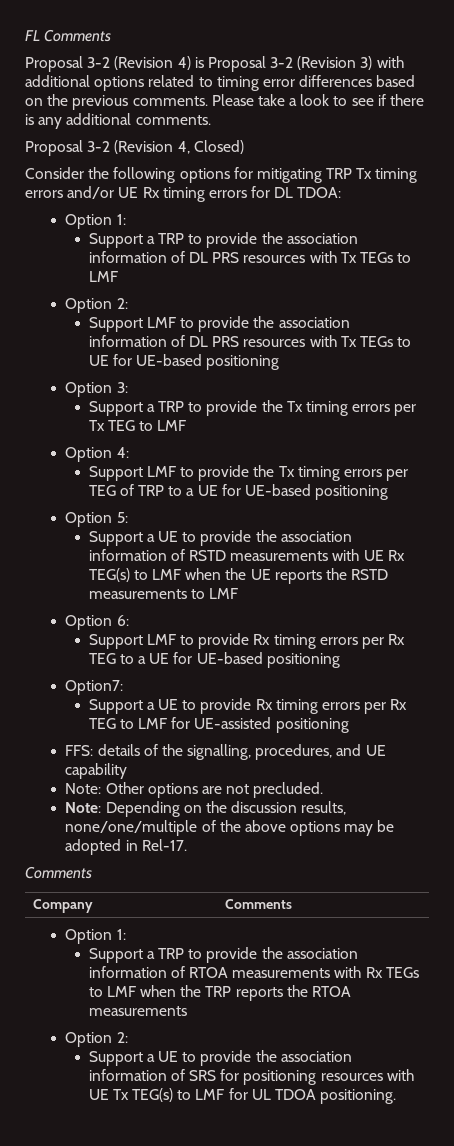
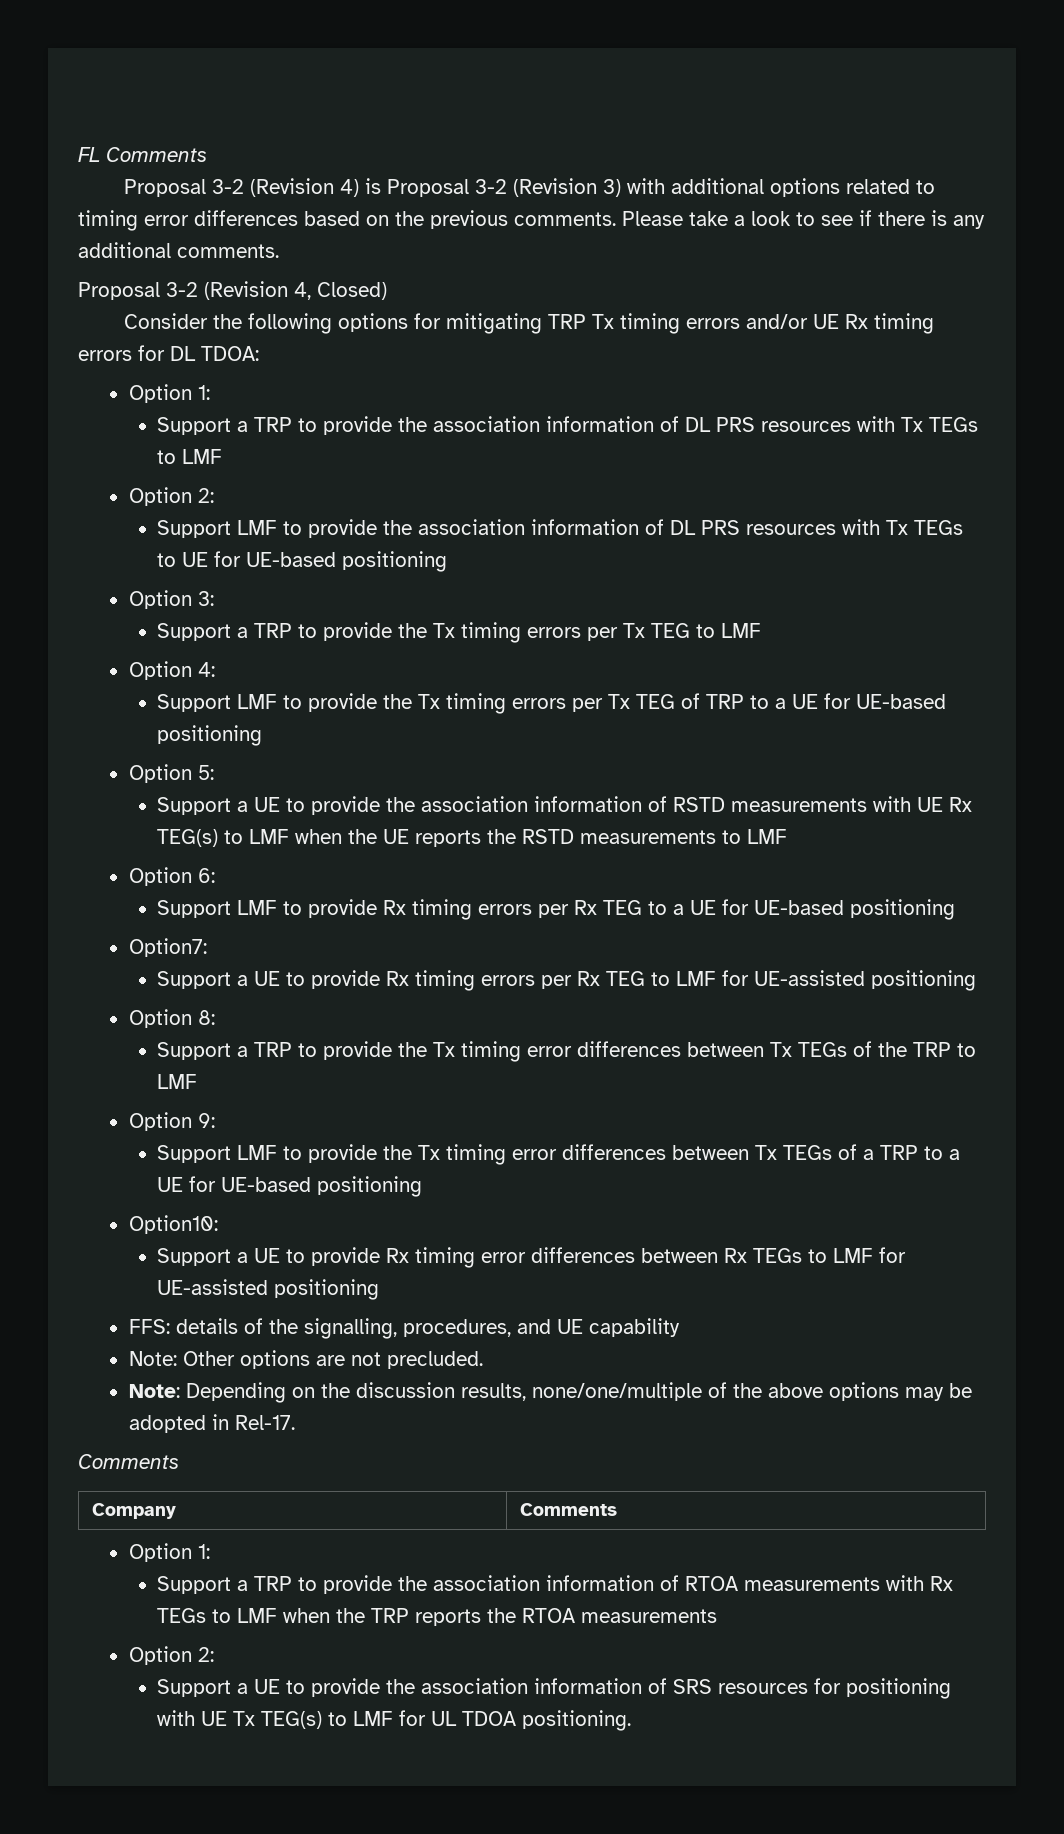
- Support LMF to provide the Tx timing errors per TEG of TRP to a UE for UE-based positioning
+ Support LMF to provide the Tx timing errors per Tx TEG of TRP to a UE for UE-based positioning
+ Option 8:
+ Support a TRP to provide the Tx timing error differences between Tx TEGs of the TRP to LMF
+ Option 9:
+ Support LMF to provide the Tx timing error differences between Tx TEGs of a TRP to a UE for UE-based positioning
+ Option10:
+ Support a UE to provide Rx timing error differences between Rx TEGs to LMF for UE-assisted positioning
- Support a UE to provide the association information of SRS for positioning resources with UE Tx TEG(s) to LMF for UL TDOA positioning.
+ Support a UE to provide the association information of SRS resources for positioning with UE Tx TEG(s) to LMF for UL TDOA positioning.

